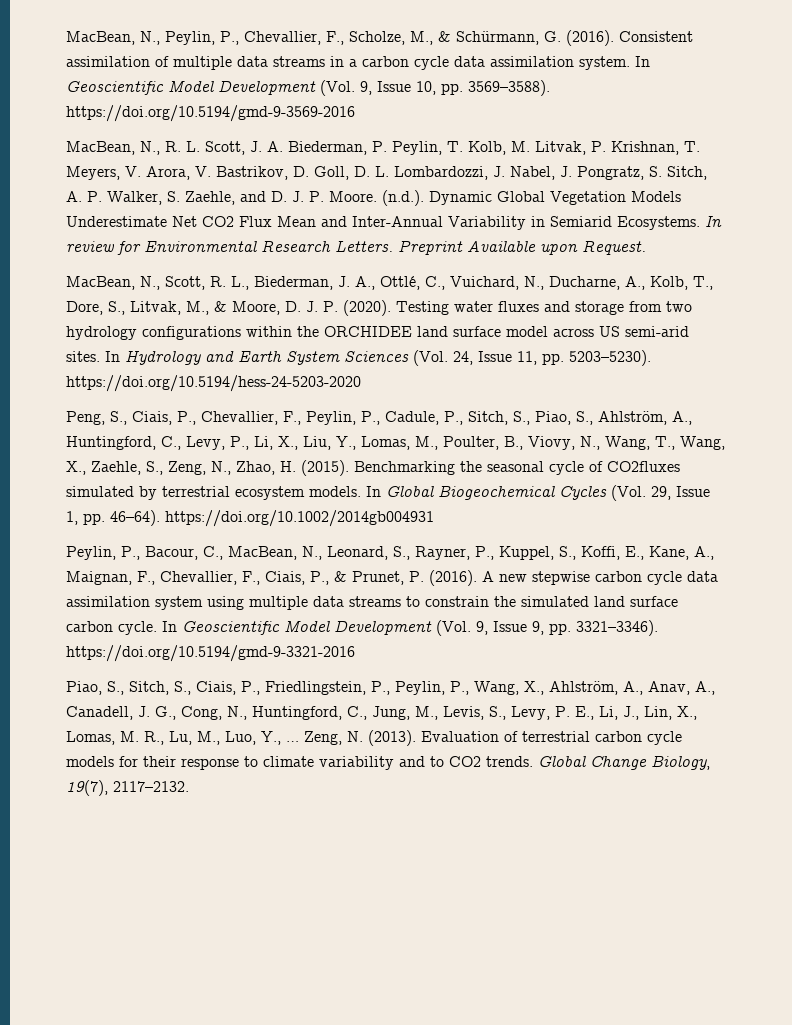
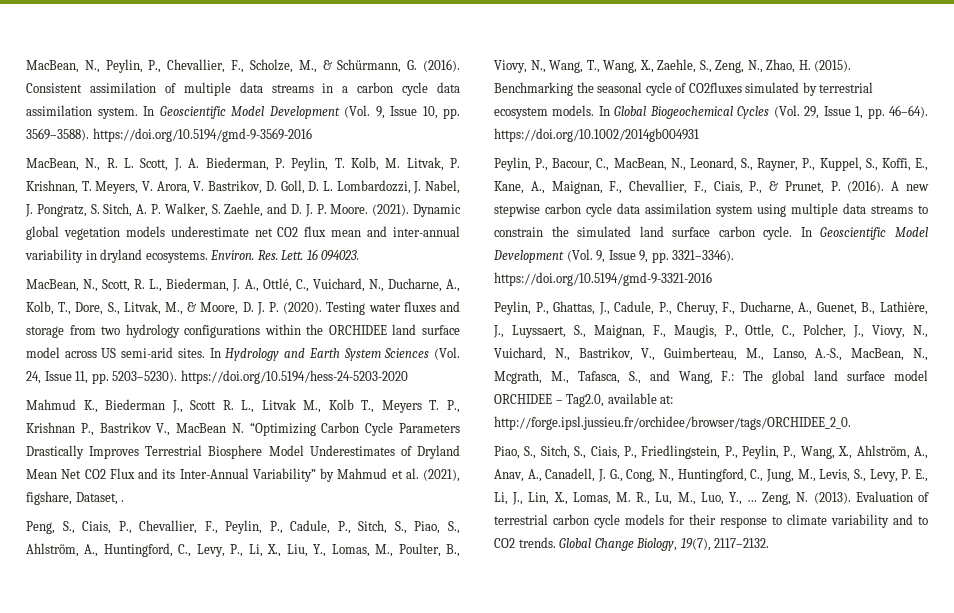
- (n.d.). Dynamic Global Vegetation Models Underestimate Net CO2 Flux Mean and Inter-Annual Variability in Semiarid Ecosystems. In review for Environmental Research Letters. Preprint Available upon Request.
+ (2021). Dynamic global vegetation models underestimate net CO2 flux mean and inter-annual variability in dryland ecosystems. Environ. Res. Lett. 16 094023.
+ Mahmud K., Biederman J., Scott R. L., Litvak M., Kolb T., Meyers T. P., Krishnan P., Bastrikov V., MacBean N. “Optimizing Carbon Cycle Parameters Drastically Improves Terrestrial Biosphere Model Underestimates of Dryland Mean Net CO2 Flux and its Inter-Annual Variability” by Mahmud et al. (2021), figshare, Dataset, .
+ Peylin, P., Ghattas, J., Cadule, P., Cheruy, F., Ducharne, A., Guenet, B., Lathière, J., Luyssaert, S., Maignan, F., Maugis, P., Ottle, C., Polcher, J., Viovy, N., Vuichard, N., Bastrikov, V., Guimberteau, M., Lanso, A.-S., MacBean, N., Mcgrath, M., Tafasca, S., and Wang, F.: The global land surface model ORCHIDEE – Tag2.0, available at: http://forge.ipsl.jussieu.fr/orchidee/browser/tags/ORCHIDEE_2_0.

